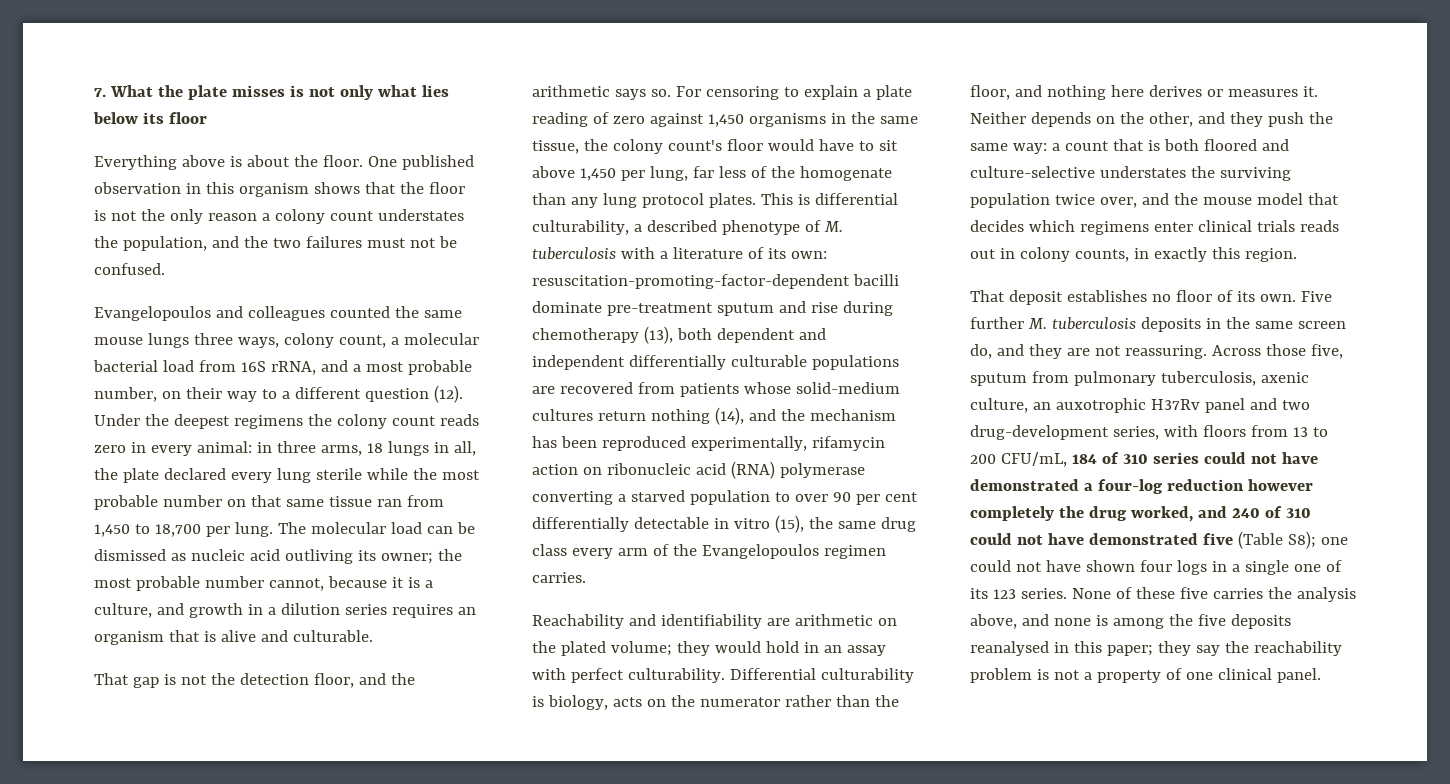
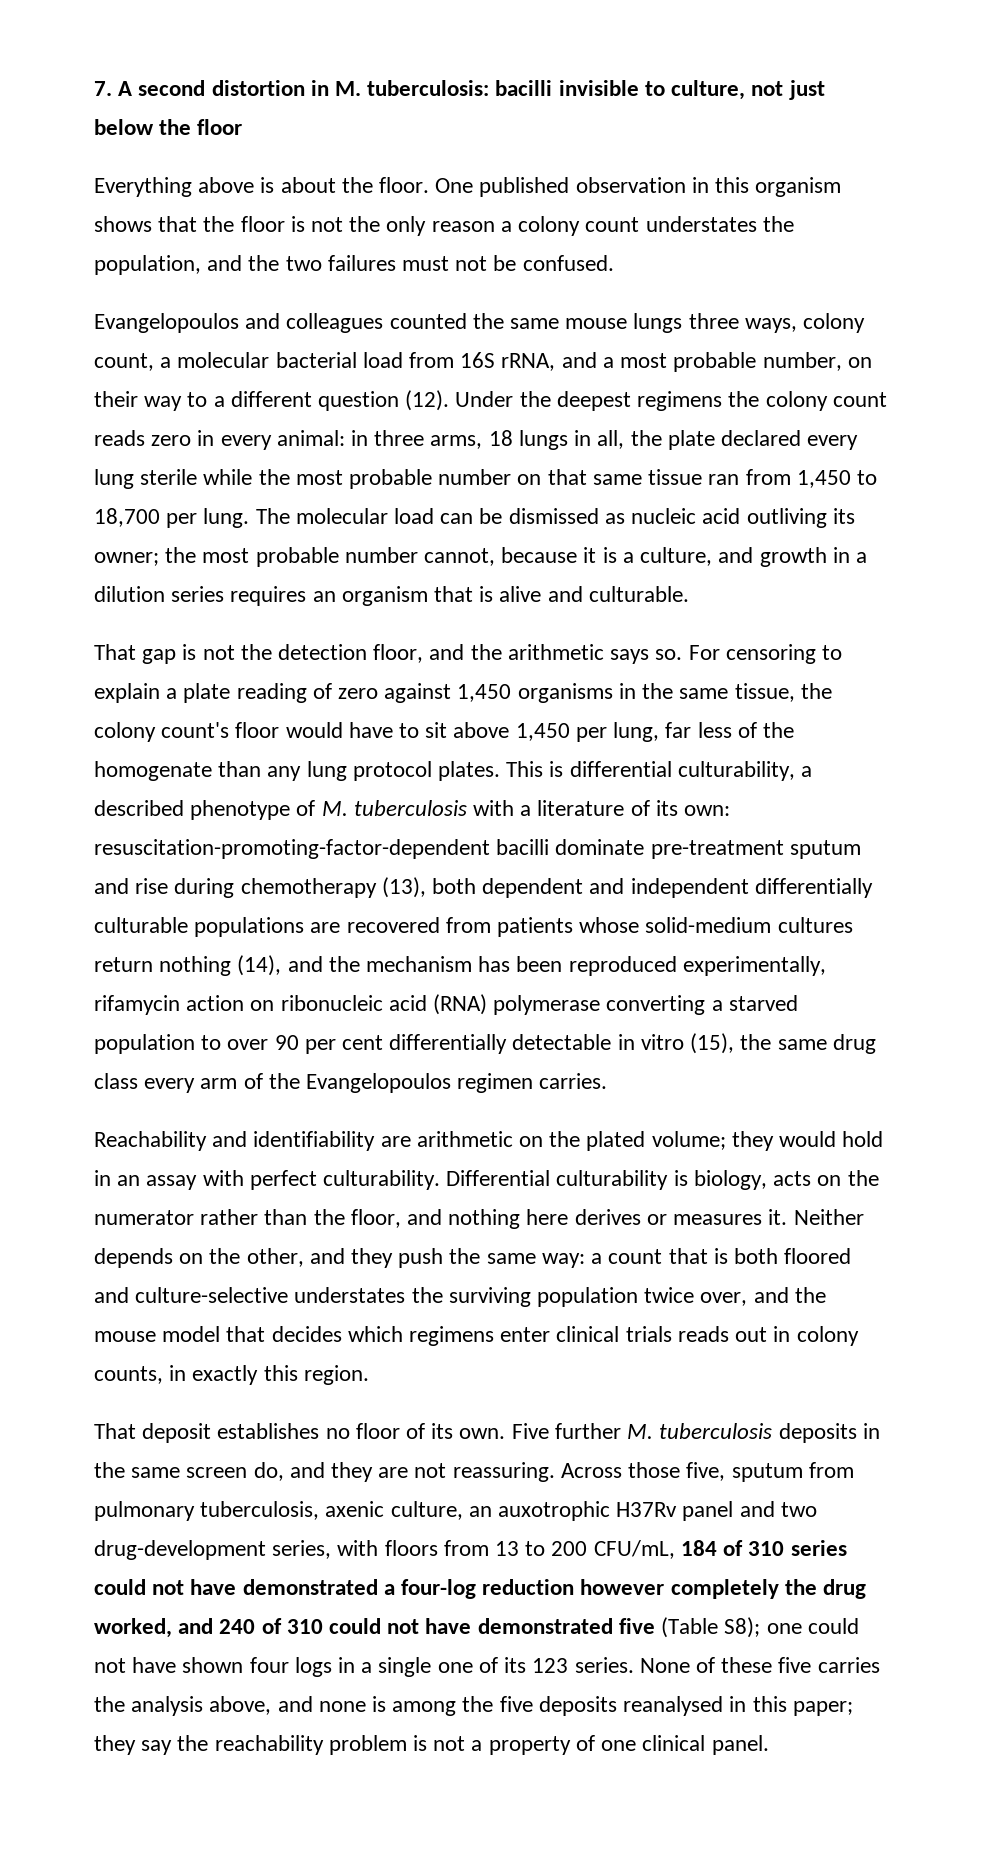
- 7. What the plate misses is not only what lies below its floor
+ 7. A second distortion in M. tuberculosis: bacilli invisible to culture, not just below the floor

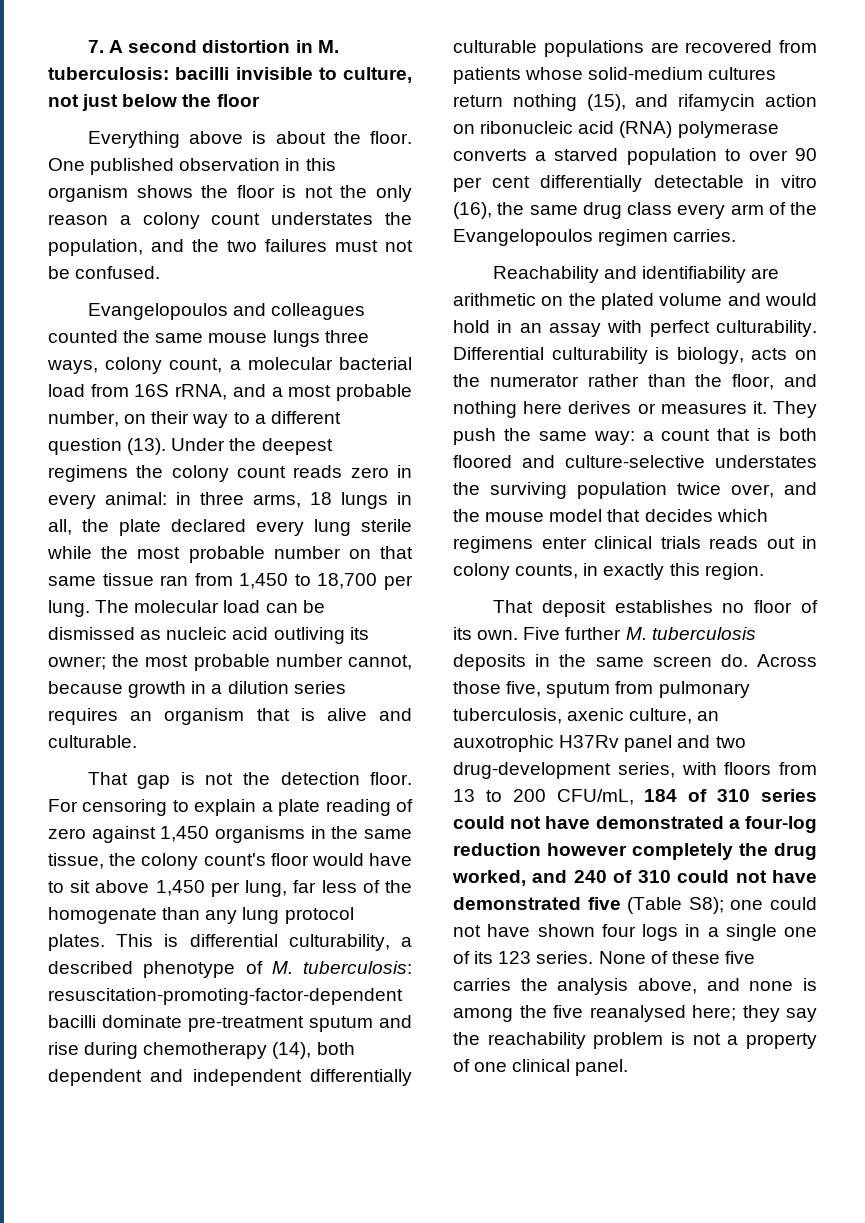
- One published observation in this organism shows that the floor is not the only reason a colony count understates the population, and the two failures must not be confused.
+ One published observation in this organism shows the floor is not the only reason a colony count understates the population, and the two failures must not be confused.
- Evangelopoulos and colleagues counted the same mouse lungs three ways, colony count, a molecular bacterial load from 16S rRNA, and a most probable number, on their way to a different question (12).
+ Evangelopoulos and colleagues counted the same mouse lungs three ways, colony count, a molecular bacterial load from 16S rRNA, and a most probable number, on their way to a different question (13).
- The molecular load can be dismissed as nucleic acid outliving its owner; the most probable number cannot, because it is a culture, and growth in a dilution series requires an organism that is alive and culturable.
+ The molecular load can be dismissed as nucleic acid outliving its owner; the most probable number cannot, because growth in a dilution series requires an organism that is alive and culturable.
- That gap is not the detection floor, and the arithmetic says so.
+ That gap is not the detection floor.
- This is differential culturability, a described phenotype of M. tuberculosis with a literature of its own:
+ This is differential culturability, a described phenotype of M. tuberculosis:
- resuscitation-promoting-factor-dependent bacilli dominate pre-treatment sputum and rise during chemotherapy (13), both dependent and independent differentially culturable populations are recovered from patients whose solid-medium cultures return nothing (14), and the mechanism has been reproduced experimentally, rifamycin action on ribonucleic acid (RNA) polymerase converting a starved population to over 90 per cent differentially detectable in vitro (15), the same drug class every arm of the Evangelopoulos regimen carries.
+ resuscitation-promoting-factor-dependent bacilli dominate pre-treatment sputum and rise during chemotherapy (14), both dependent and independent differentially culturable populations are recovered from patients whose solid-medium cultures return nothing (15), and rifamycin action on ribonucleic acid (RNA) polymerase converts a starved population to over 90 per cent differentially detectable in vitro (16), the same drug class every arm of the Evangelopoulos regimen carries.
- Reachability and identifiability are arithmetic on the plated volume; they would hold in an assay with perfect culturability.
+ Reachability and identifiability are arithmetic on the plated volume and would hold in an assay with perfect culturability.
- Neither depends on the other, and they push the same way: a count that is both floored and culture-selective understates the surviving population twice over, and the mouse model that decides which regimens enter clinical trials reads out in colony counts, in exactly this region.
+ They push the same way: a count that is both floored and culture-selective understates the surviving population twice over, and the mouse model that decides which regimens enter clinical trials reads out in colony counts, in exactly this region.
- Five further M. tuberculosis deposits in the same screen do, and they are not reassuring.
+ Five further M. tuberculosis deposits in the same screen do.
- None of these five carries the analysis above, and none is among the five deposits reanalysed in this paper; they say the reachability problem is not a property of one clinical panel.
+ None of these five carries the analysis above, and none is among the five reanalysed here; they say the reachability problem is not a property of one clinical panel.

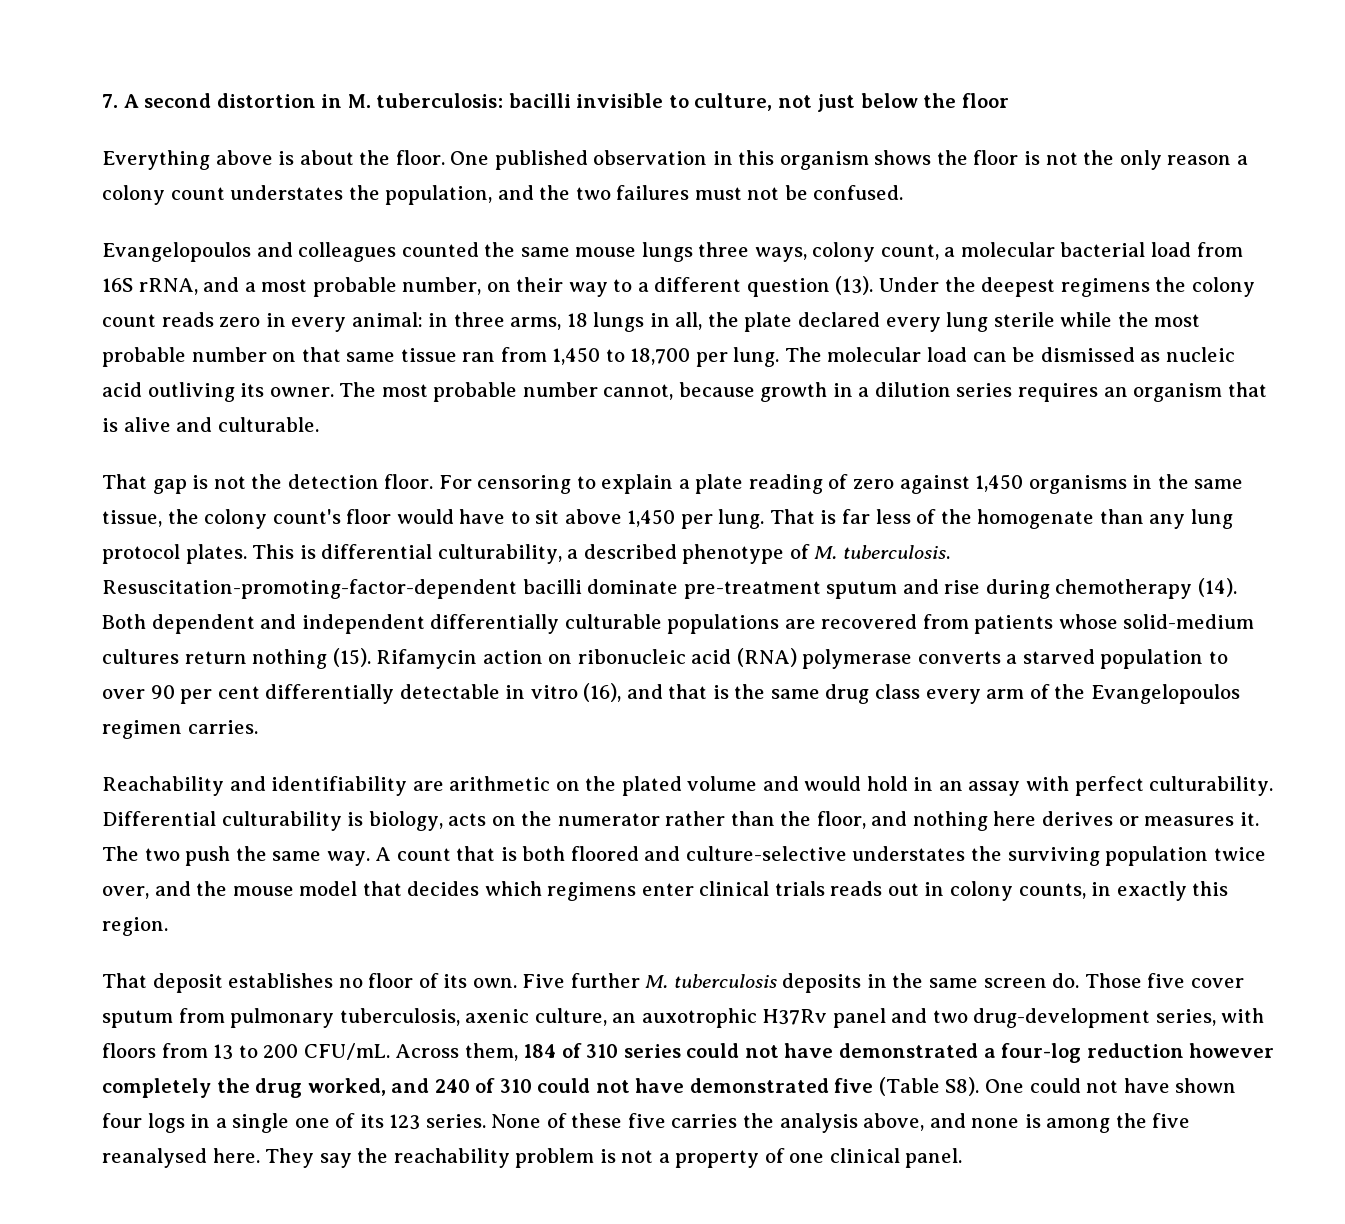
- The molecular load can be dismissed as nucleic acid outliving its owner; the most probable number cannot, because growth in a dilution series requires an organism that is alive and culturable.
+ The molecular load can be dismissed as nucleic acid outliving its owner. The most probable number cannot, because growth in a dilution series requires an organism that is alive and culturable.
- For censoring to explain a plate reading of zero against 1,450 organisms in the same tissue, the colony count's floor would have to sit above 1,450 per lung, far less of the homogenate than any lung protocol plates.
+ For censoring to explain a plate reading of zero against 1,450 organisms in the same tissue, the colony count's floor would have to sit above 1,450 per lung. That is far less of the homogenate than any lung protocol plates.
- This is differential culturability, a described phenotype of M. tuberculosis: resuscitation-promoting-factor-dependent bacilli dominate pre-treatment sputum and rise during chemotherapy (14), both dependent and independent differentially culturable populations are recovered from patients whose solid-medium cultures return nothing (15), and rifamycin action on ribonucleic acid (RNA) polymerase converts a starved population to over 90 per cent differentially detectable in vitro (16), the same drug class every arm of the Evangelopoulos regimen carries.
+ This is differential culturability, a described phenotype of M. tuberculosis. Resuscitation-promoting-factor-dependent bacilli dominate pre-treatment sputum and rise during chemotherapy (14). Both dependent and independent differentially culturable populations are recovered from patients whose solid-medium cultures return nothing (15). Rifamycin action on ribonucleic acid (RNA) polymerase converts a starved population to over 90 per cent differentially detectable in vitro (16), and that is the same drug class every arm of the Evangelopoulos regimen carries.
- They push the same way: a count that is both floored and culture-selective understates the surviving population twice over, and the mouse model that decides which regimens enter clinical trials reads out in colony counts, in exactly this region.
+ The two push the same way. A count that is both floored and culture-selective understates the surviving population twice over, and the mouse model that decides which regimens enter clinical trials reads out in colony counts, in exactly this region.
- Across those five, sputum from pulmonary tuberculosis, axenic culture, an auxotrophic H37Rv panel and two drug-development series, with floors from 13 to 200 CFU/mL, 184 of 310 series could not have demonstrated a four-log reduction however completely the drug worked, and 240 of 310 could not have demonstrated five (Table S8); one could not have shown four logs in a single one of its 123 series.
+ Those five cover sputum from pulmonary tuberculosis, axenic culture, an auxotrophic H37Rv panel and two drug-development series, with floors from 13 to 200 CFU/mL. Across them, 184 of 310 series could not have demonstrated a four-log reduction however completely the drug worked, and 240 of 310 could not have demonstrated five (Table S8). One could not have shown four logs in a single one of its 123 series.
- None of these five carries the analysis above, and none is among the five reanalysed here; they say the reachability problem is not a property of one clinical panel.
+ None of these five carries the analysis above, and none is among the five reanalysed here. They say the reachability problem is not a property of one clinical panel.

